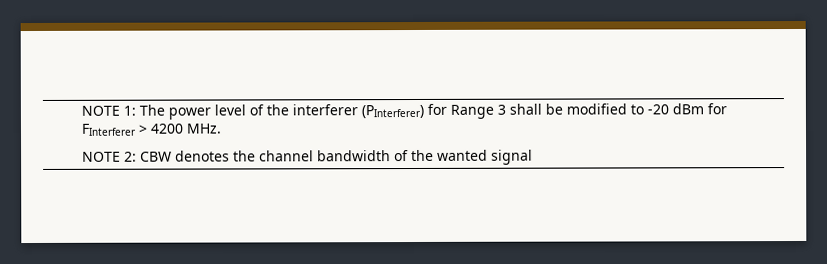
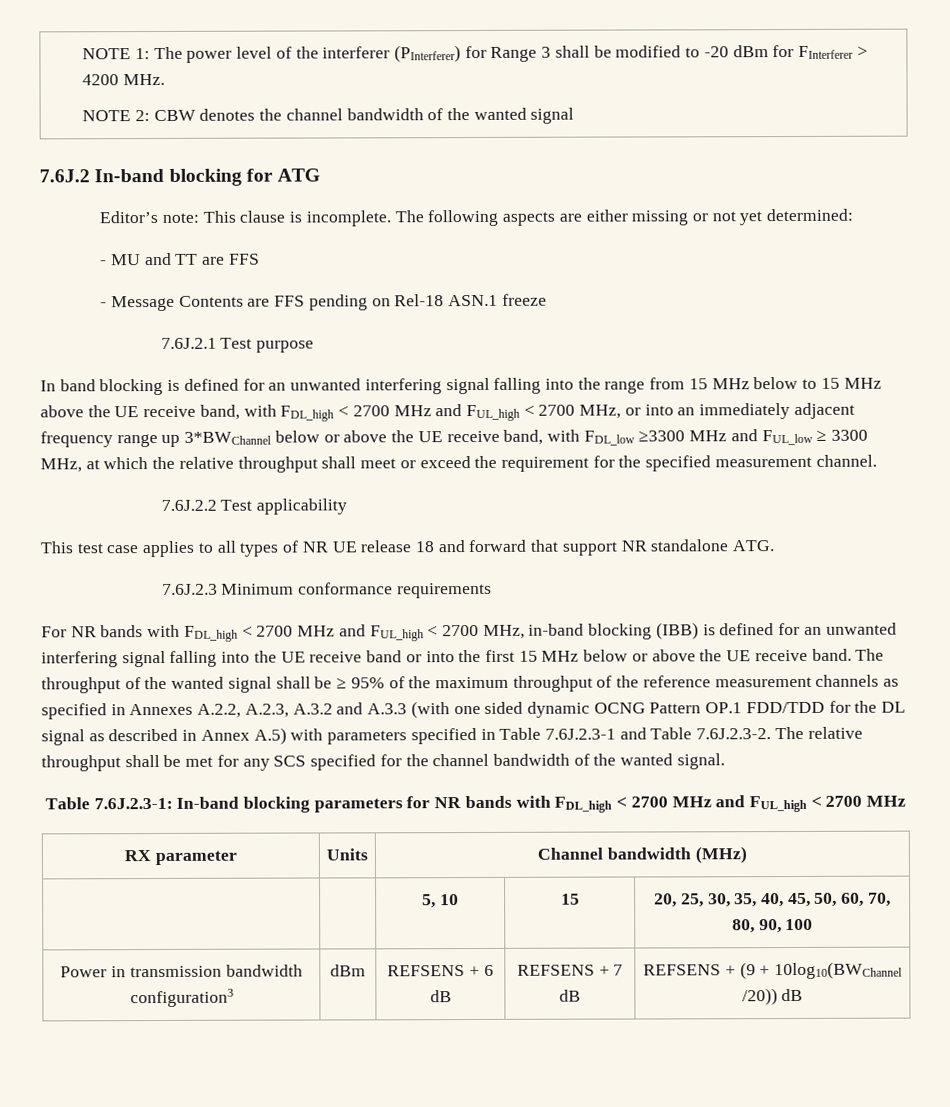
+ 7.6J.2 In-band blocking for ATG
+ Editor’s note: This clause is incomplete. The following aspects are either missing or not yet determined:
+ - MU and TT are FFS
+ - Message Contents are FFS pending on Rel-18 ASN.1 freeze
+ 7.6J.2.1 Test purpose
+ In band blocking is defined for an unwanted interfering signal falling into the range from 15 MHz below to 15 MHz above the UE receive band, with FDL_high < 2700 MHz and FUL_high < 2700 MHz, or into an immediately adjacent frequency range up 3*BWChannel below or above the UE receive band, with FDL_low ≥3300 MHz and FUL_low ≥ 3300 MHz, at which the relative throughput shall meet or exceed the requirement for the specified measurement channel.
+ 7.6J.2.2 Test applicability
+ This test case applies to all types of NR UE release 18 and forward that support NR standalone ATG.
+ 7.6J.2.3 Minimum conformance requirements
+ For NR bands with FDL_high < 2700 MHz and FUL_high < 2700 MHz, in-band blocking (IBB) is defined for an unwanted interfering signal falling into the UE receive band or into the first 15 MHz below or above the UE receive band. The throughput of the wanted signal shall be ≥ 95% of the maximum throughput of the reference measurement channels as specified in Annexes A.2.2, A.2.3, A.3.2 and A.3.3 (with one sided dynamic OCNG Pattern OP.1 FDD/TDD for the DL signal as described in Annex A.5) with parameters specified in Table 7.6J.2.3-1 and Table 7.6J.2.3-2. The relative throughput shall be met for any SCS specified for the channel bandwidth of the wanted signal.
+ Table 7.6J.2.3-1: In-band blocking parameters for NR bands with FDL_high < 2700 MHz and FUL_high < 2700 MHz
+ RX parameter | Units | Channel bandwidth (MHz)
+ | | 5, 10 | 15 | 20, 25, 30, 35, 40, 45, 50, 60, 70, 80, 90, 100
+ Power in transmission bandwidth configuration3 | dBm | REFSENS + 6 dB | REFSENS + 7 dB | REFSENS + (9 + 10log10(BWChannel /20)) dB

